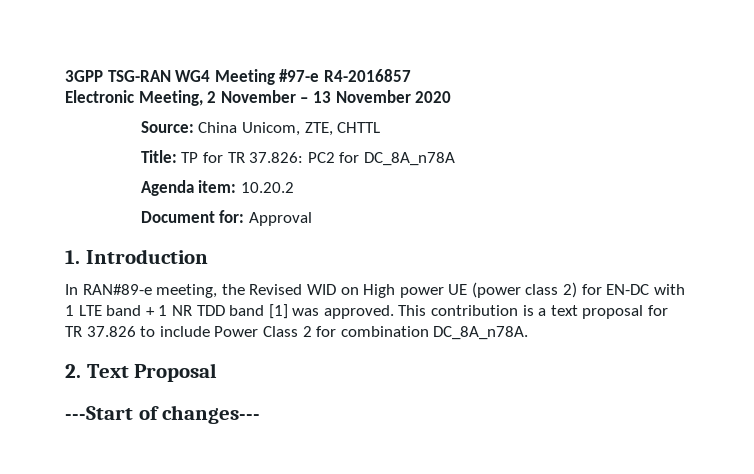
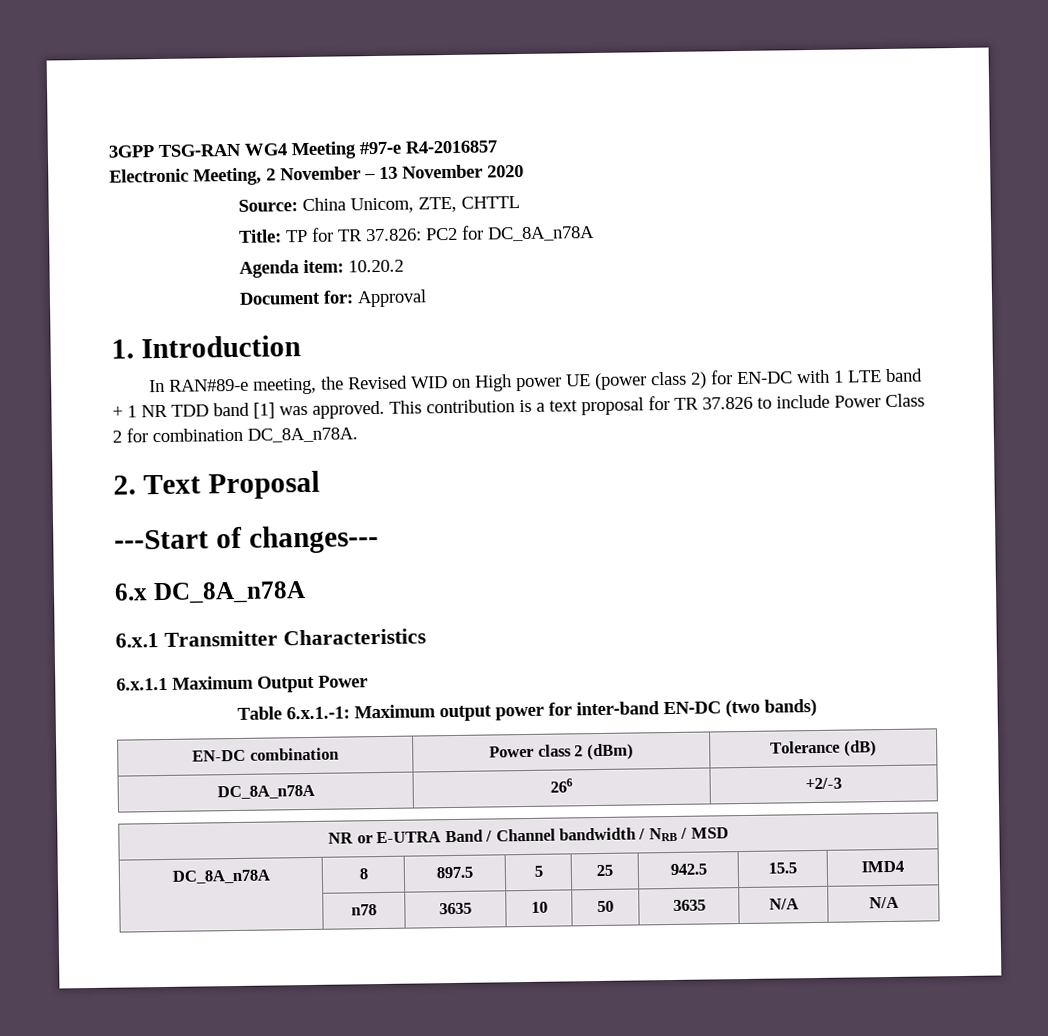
+ 6.x DC_8A_n78A
+ 6.x.1 Transmitter Characteristics
+ 6.x.1.1 Maximum Output Power
+ Table 6.x.1.-1: Maximum output power for inter-band EN-DC (two bands)
+ EN-DC combination | Power class 2 (dBm) | Tolerance (dB)
+ DC_8A_n78A | 266 | +2/-3
+ NR or E-UTRA Band / Channel bandwidth / NRB / MSD
+ DC_8A_n78A | 8 | 897.5 | 5 | 25 | 942.5 | 15.5 | IMD4
+ | n78 | 3635 | 10 | 50 | 3635 | N/A | N/A

